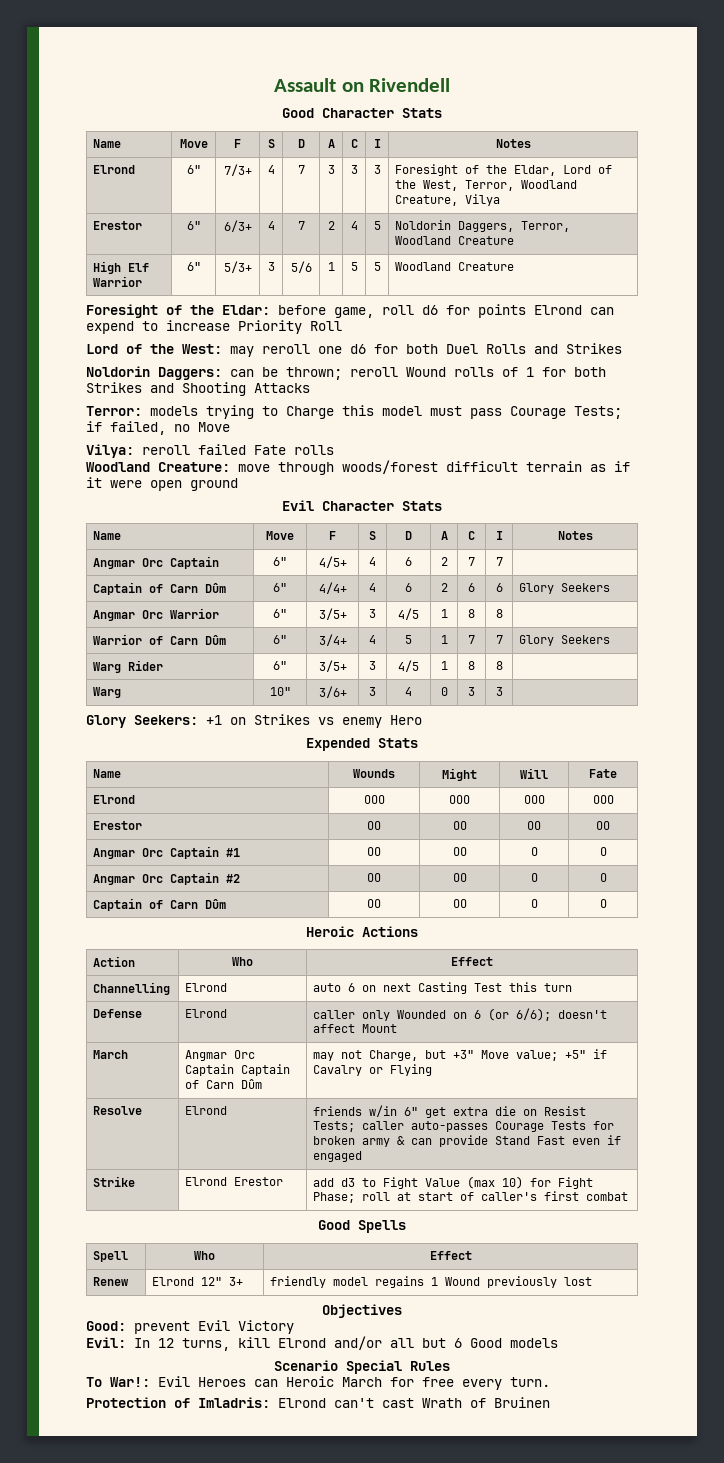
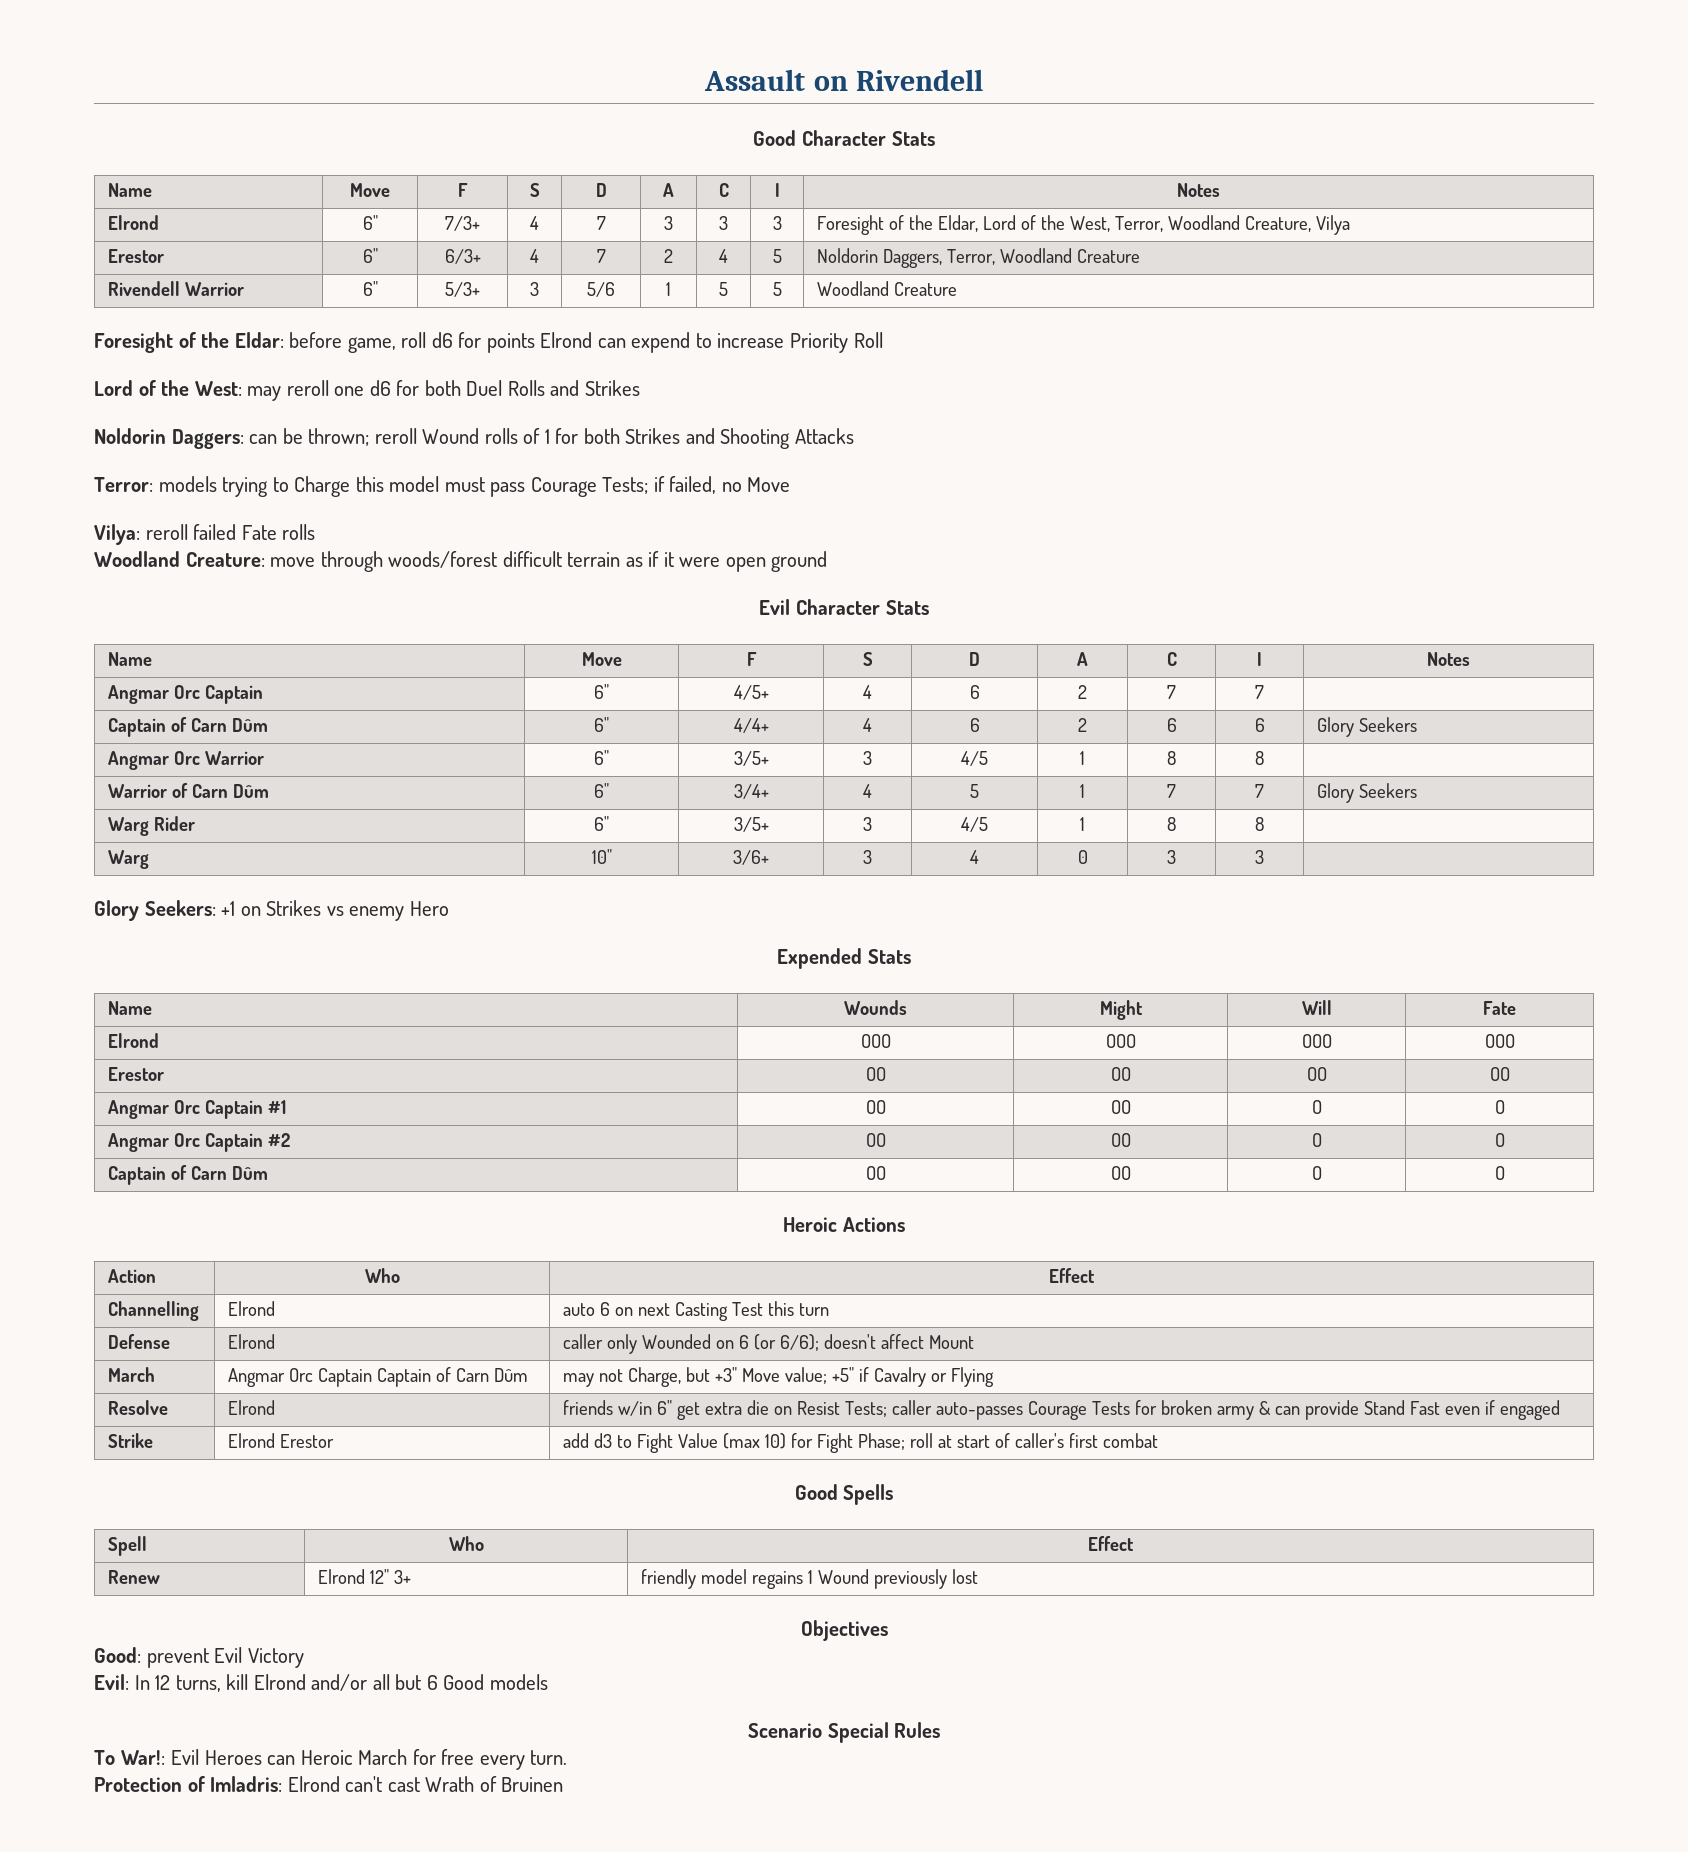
- High Elf Warrior | 6" | 5/3+ | 3 | 5/6 | 1 | 5 | 5 | Woodland Creature
+ Rivendell Warrior | 6" | 5/3+ | 3 | 5/6 | 1 | 5 | 5 | Woodland Creature

